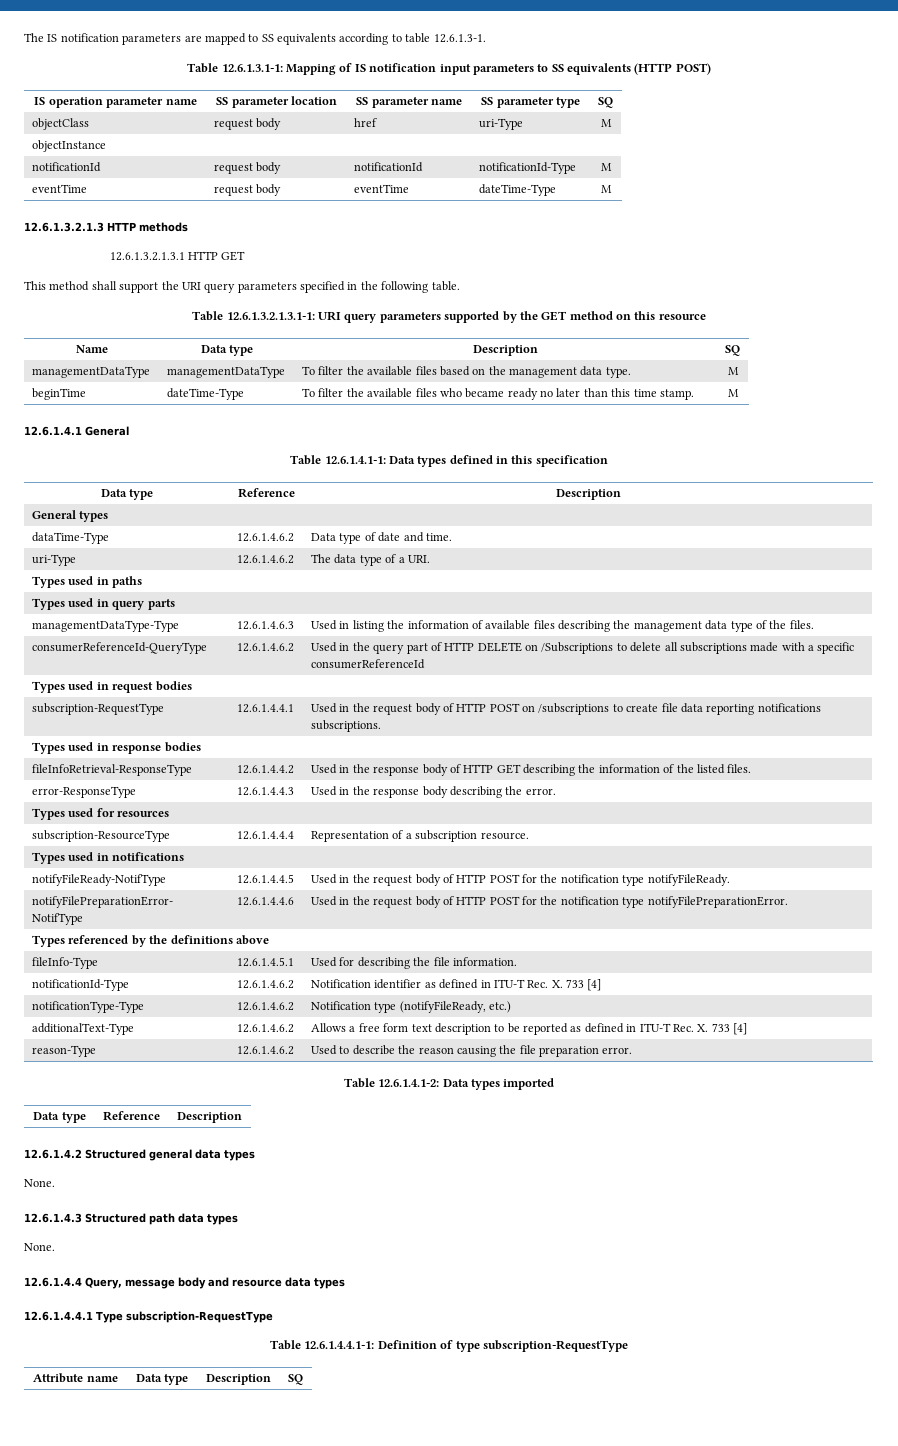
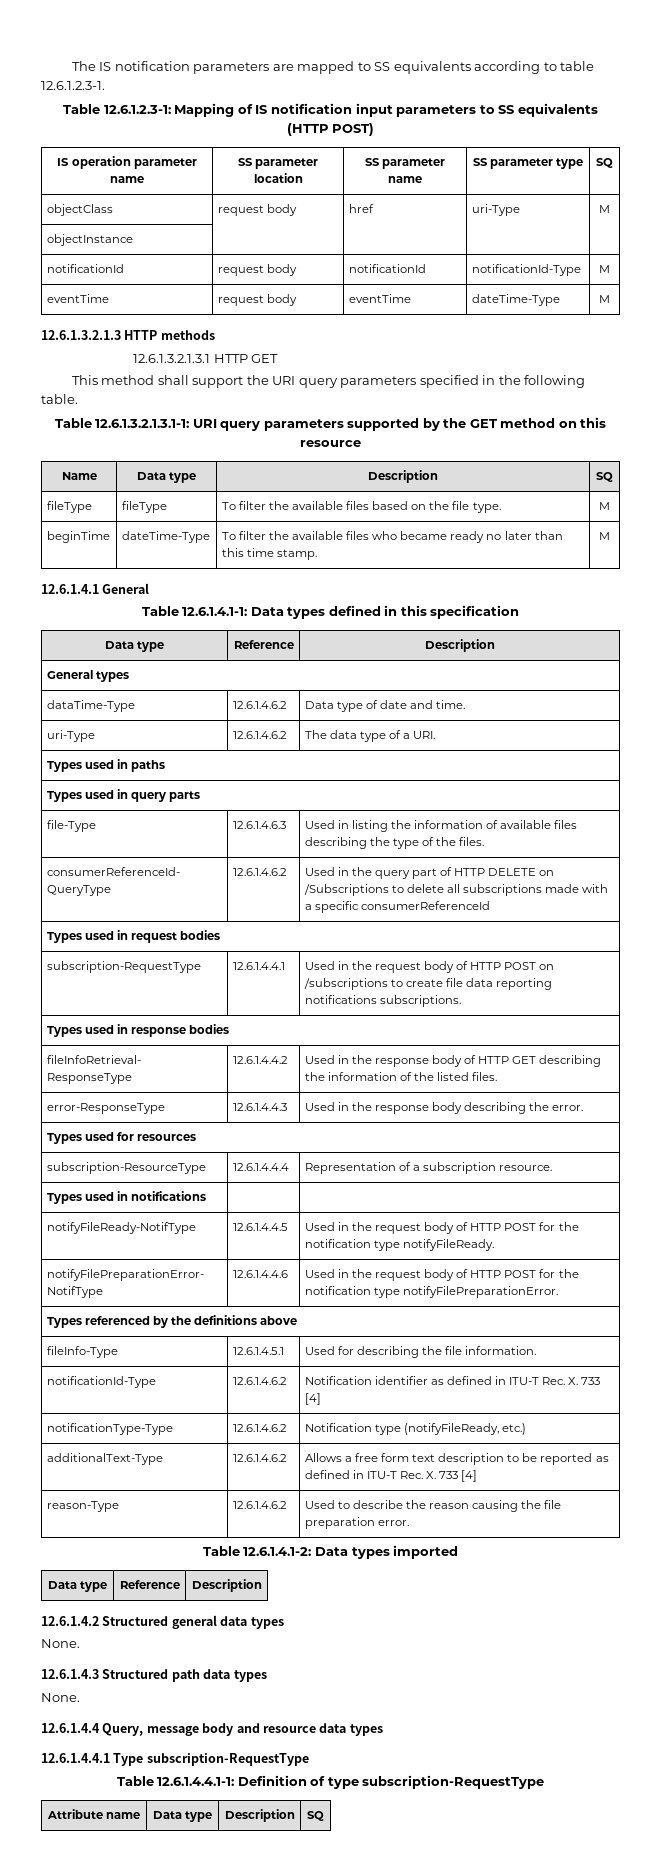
- The IS notification parameters are mapped to SS equivalents according to table 12.6.1.3-1.
- Table 12.6.1.3.1-1: Mapping of IS notification input parameters to SS equivalents (HTTP POST)
+ The IS notification parameters are mapped to SS equivalents according to table 12.6.1.2.3-1.
+ Table 12.6.1.2.3-1: Mapping of IS notification input parameters to SS equivalents (HTTP POST)
- managementDataType | managementDataType | To filter the available files based on the management data type. | M
+ fileType | fileType | To filter the available files based on the file type. | M
- managementDataType-Type | 12.6.1.4.6.3 | Used in listing the information of available files describing the management data type of the files.
+ file-Type | 12.6.1.4.6.3 | Used in listing the information of available files describing the type of the files.

